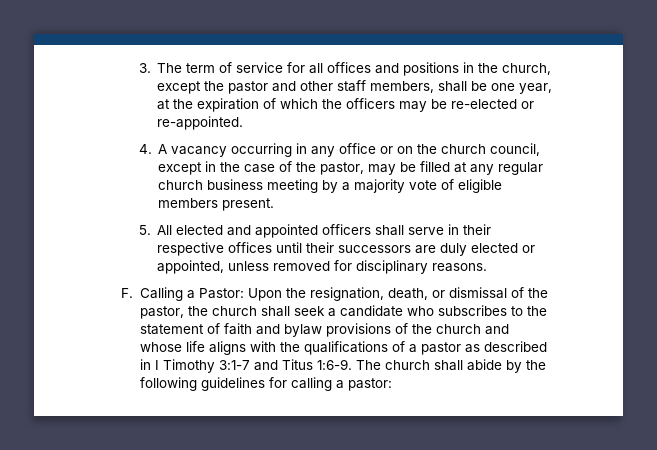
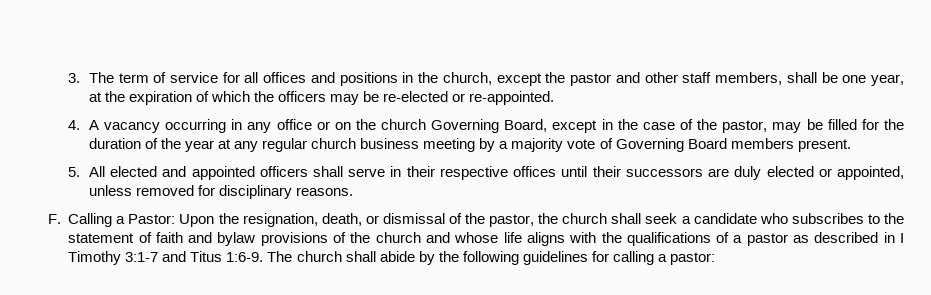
- 4. A vacancy occurring in any office or on the church council, except in the case of the pastor, may be filled at any regular church business meeting by a majority vote of eligible members present.
+ 4. A vacancy occurring in any office or on the church Governing Board, except in the case of the pastor, may be filled for the duration of the year at any regular church business meeting by a majority vote of Governing Board members present.

